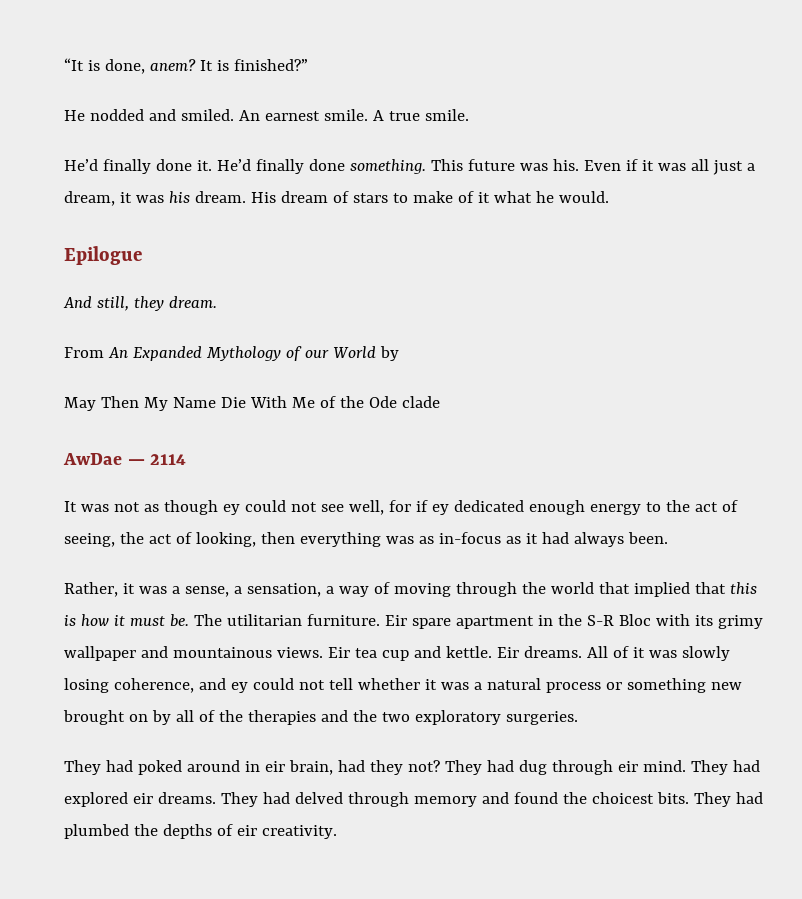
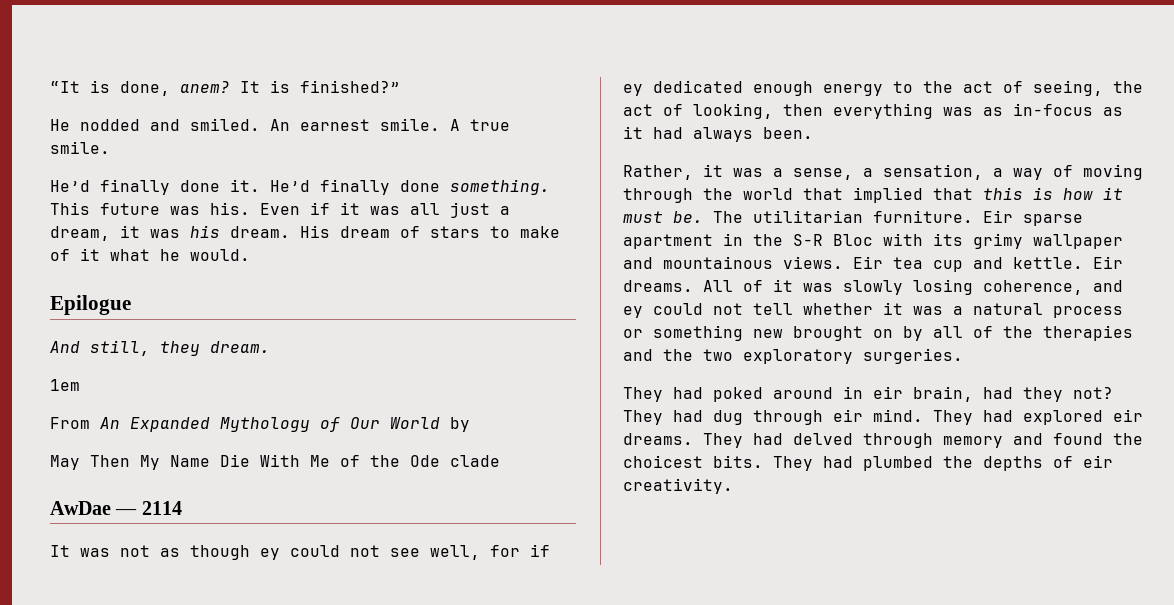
+ 1em
- From An Expanded Mythology of our World by
+ From An Expanded Mythology of Our World by
- Eir spare apartment in the S-R Bloc with its grimy wallpaper and mountainous views.
+ Eir sparse apartment in the S-R Bloc with its grimy wallpaper and mountainous views.

